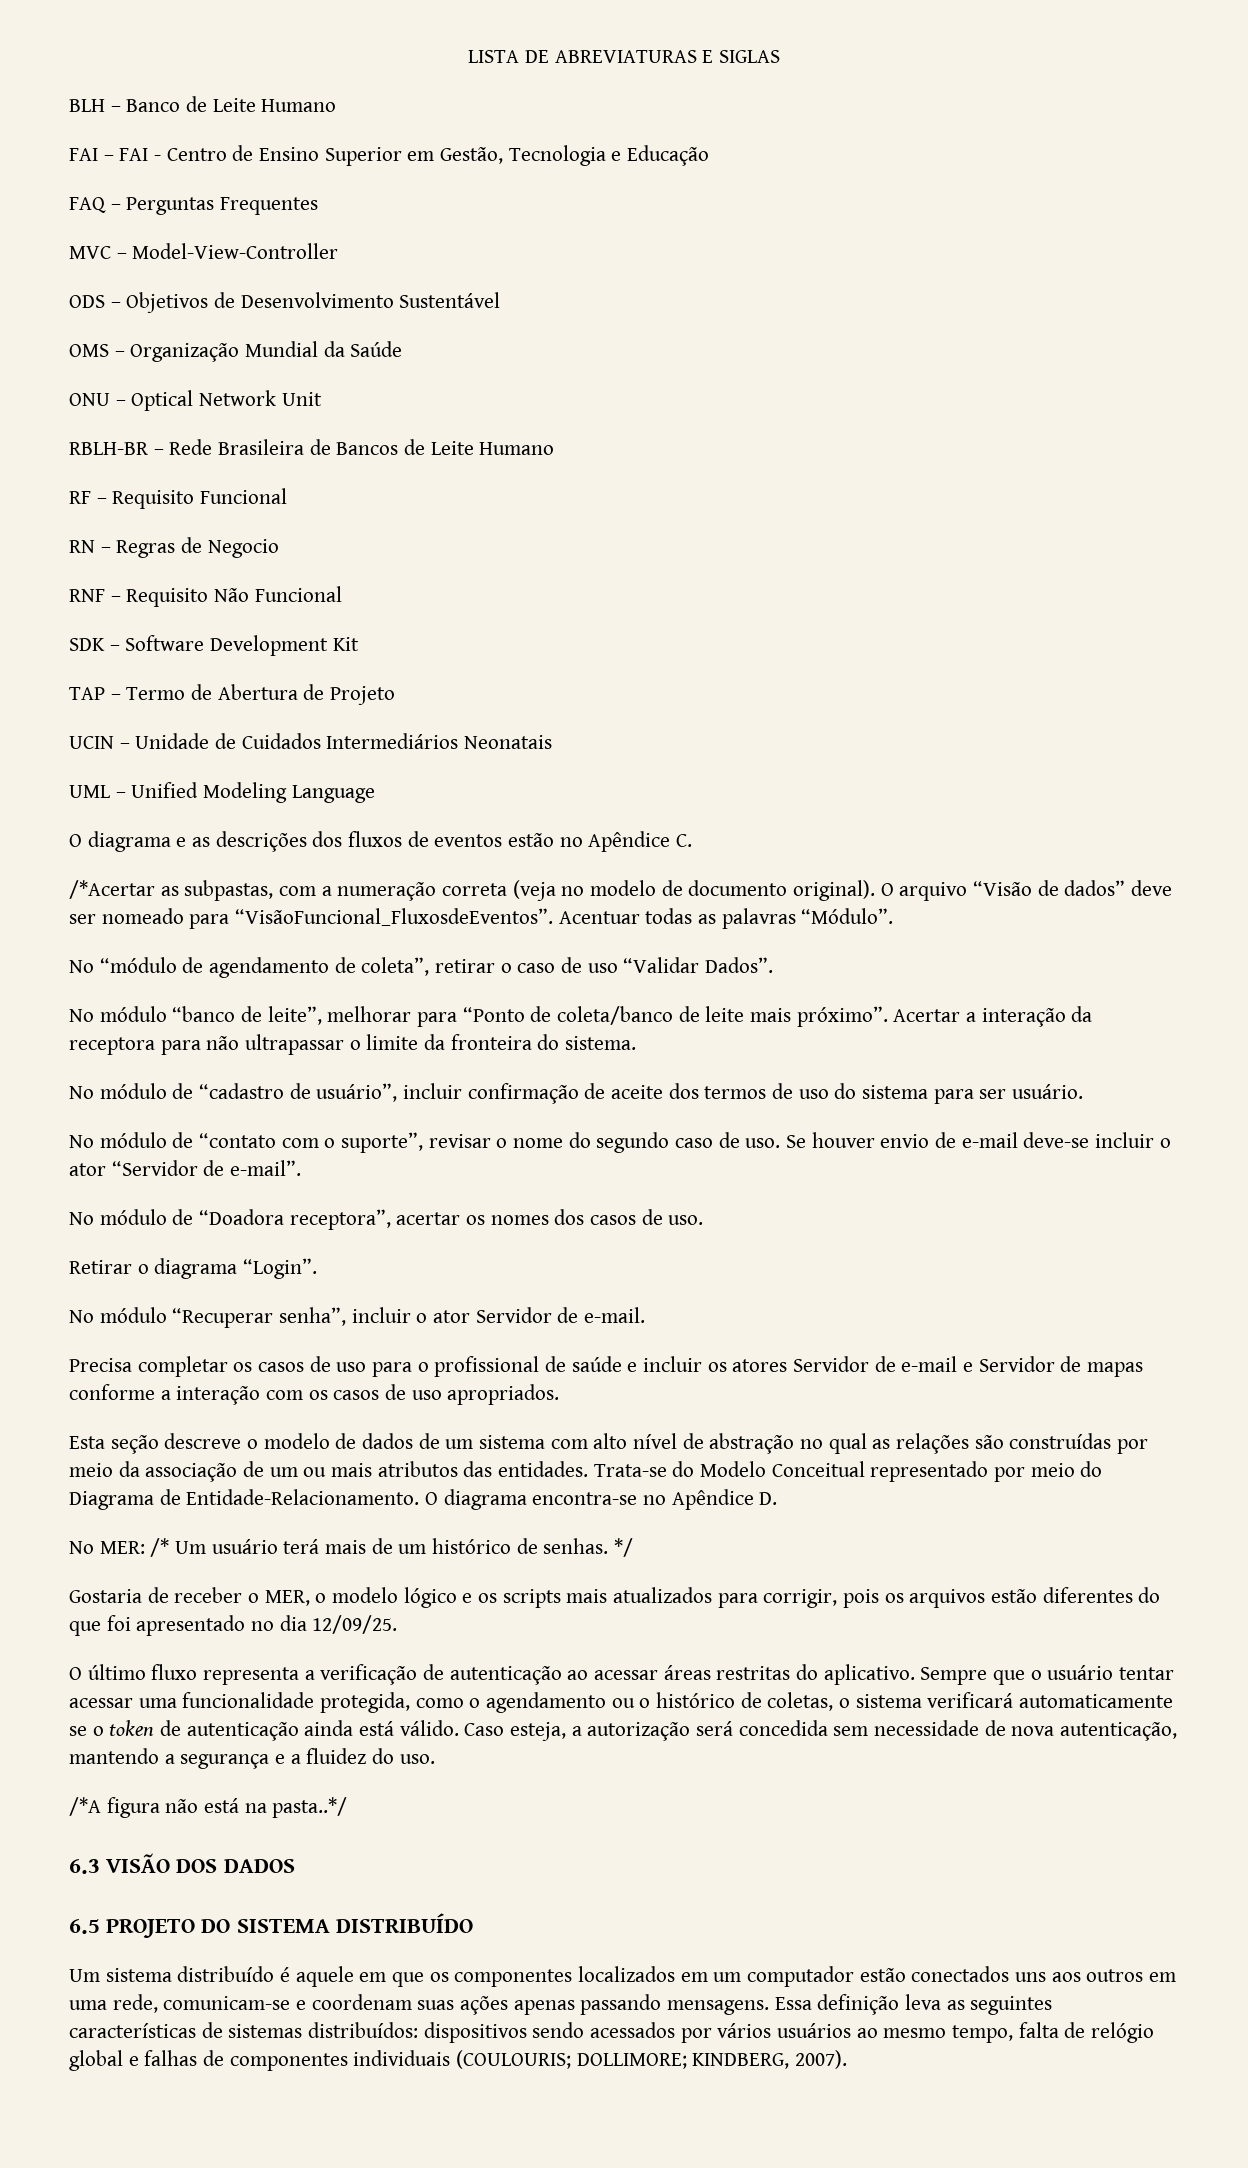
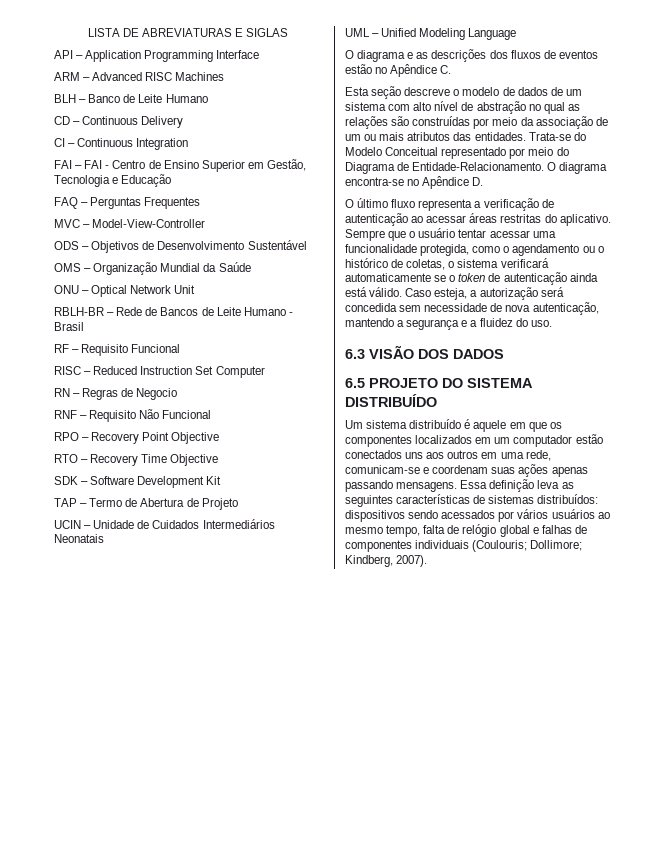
+ API – Application Programming Interface
+ ARM – Advanced RISC Machines
+ CD – Continuous Delivery
+ CI – Continuous Integration
- RBLH-BR – Rede Brasileira de Bancos de Leite Humano
+ RBLH-BR – Rede de Bancos de Leite Humano - Brasil
+ RISC – Reduced Instruction Set Computer
+ RPO – Recovery Point Objective
+ RTO – Recovery Time Objective
- /*Acertar as subpastas, com a numeração correta (veja no modelo de documento original). O arquivo “Visão de dados” deve ser nomeado para “VisãoFuncional_FluxosdeEventos”. Acentuar todas as palavras “Módulo”.
- No “módulo de agendamento de coleta”, retirar o caso de uso “Validar Dados”.
- No módulo “banco de leite”, melhorar para “Ponto de coleta/banco de leite mais próximo”. Acertar a interação da receptora para não ultrapassar o limite da fronteira do sistema.
- No módulo de “cadastro de usuário”, incluir confirmação de aceite dos termos de uso do sistema para ser usuário.
- No módulo de “contato com o suporte”, revisar o nome do segundo caso de uso. Se houver envio de e-mail deve-se incluir o ator “Servidor de e-mail”.
- No módulo de “Doadora receptora”, acertar os nomes dos casos de uso.
- Retirar o diagrama “Login”.
- No módulo “Recuperar senha”, incluir o ator Servidor de e-mail.
- Precisa completar os casos de uso para o profissional de saúde e incluir os atores Servidor de e-mail e Servidor de mapas conforme a interação com os casos de uso apropriados.
- No MER: /* Um usuário terá mais de um histórico de senhas. */
- Gostaria de receber o MER, o modelo lógico e os scripts mais atualizados para corrigir, pois os arquivos estão diferentes do que foi apresentado no dia 12/09/25.
- /*A figura não está na pasta..*/
- Essa definição leva as seguintes características de sistemas distribuídos: dispositivos sendo acessados por vários usuários ao mesmo tempo, falta de relógio global e falhas de componentes individuais (COULOURIS; DOLLIMORE; KINDBERG, 2007).
+ Essa definição leva as seguintes características de sistemas distribuídos: dispositivos sendo acessados por vários usuários ao mesmo tempo, falta de relógio global e falhas de componentes individuais (Coulouris; Dollimore; Kindberg, 2007).

